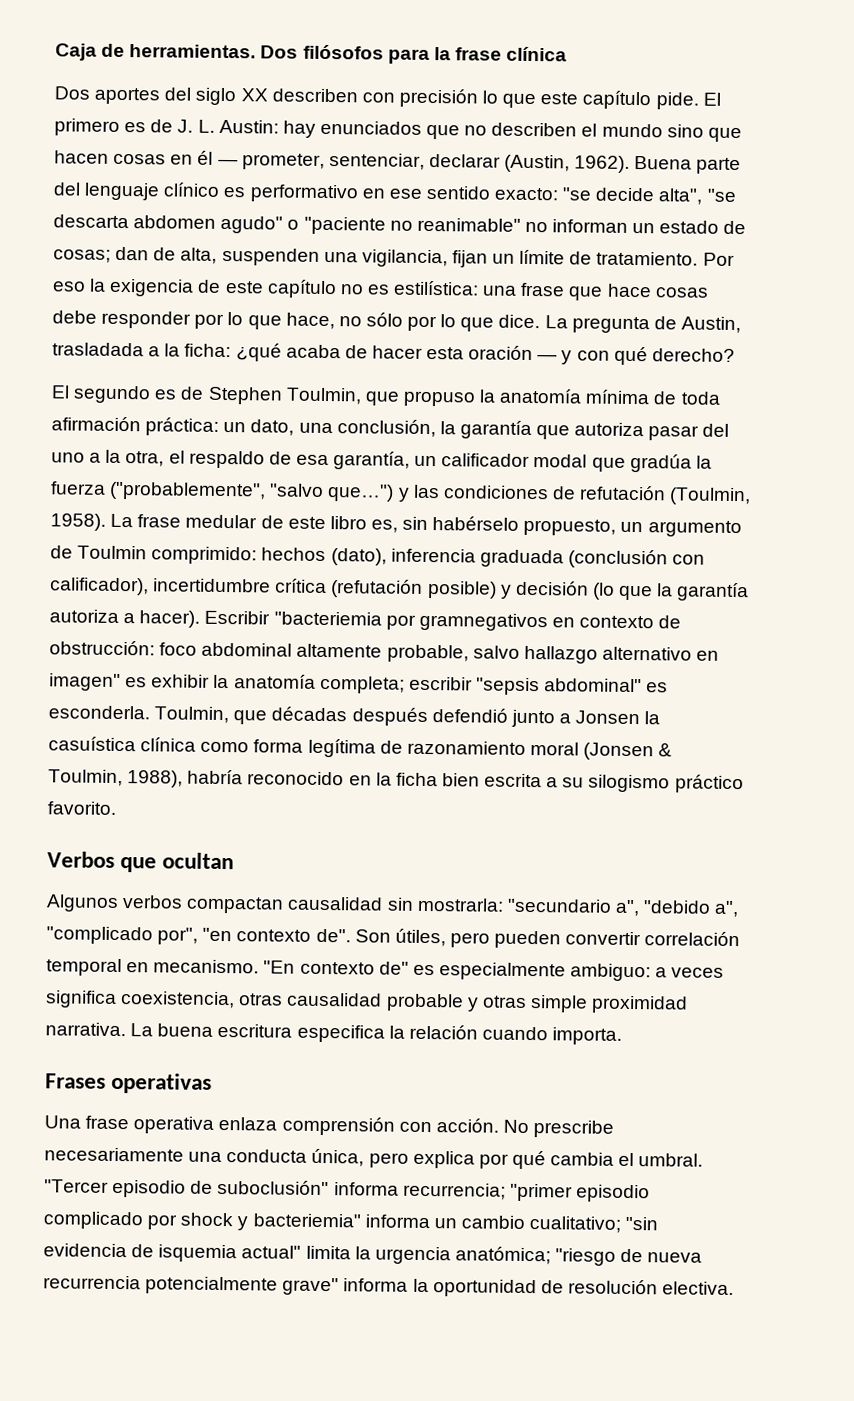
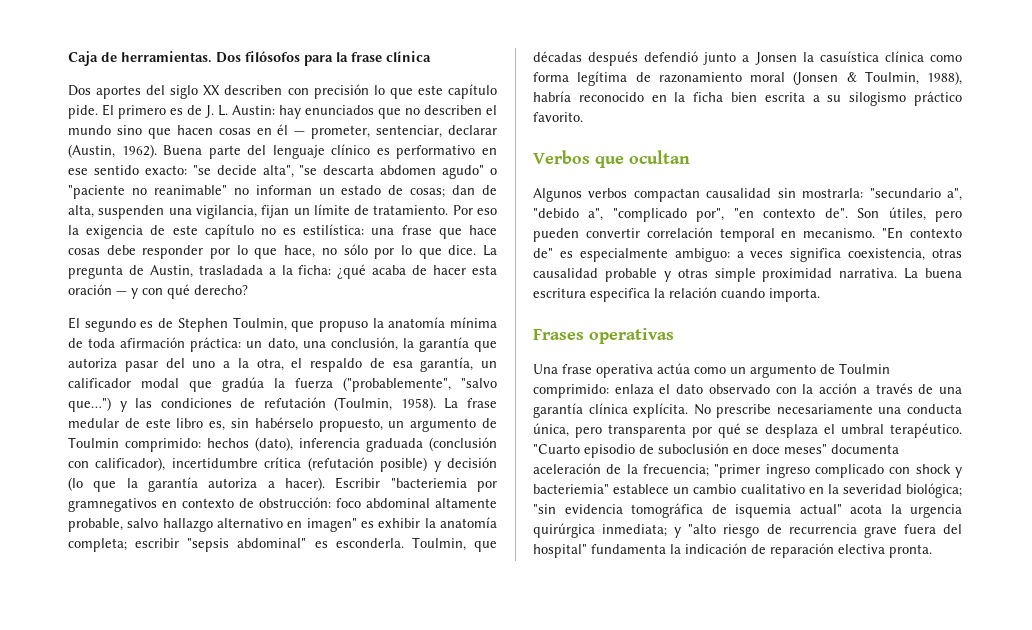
- Una frase operativa enlaza comprensión con acción.
+ Una frase operativa actúa como un argumento de Toulmin comprimido: enlaza el dato observado con la acción a través de una garantía clínica explícita.
- No prescribe necesariamente una conducta única, pero explica por qué cambia el umbral. "Tercer episodio de suboclusión" informa recurrencia; "primer episodio complicado por shock y bacteriemia" informa un cambio cualitativo; "sin evidencia de isquemia actual" limita la urgencia anatómica; "riesgo de nueva recurrencia potencialmente grave" informa la oportunidad de resolución electiva.
+ No prescribe necesariamente una conducta única, pero transparenta por qué se desplaza el umbral terapéutico. "Cuarto episodio de suboclusión en doce meses" documenta aceleración de la frecuencia; "primer ingreso complicado con shock y bacteriemia" establece un cambio cualitativo en la severidad biológica; "sin evidencia tomográfica de isquemia actual" acota la urgencia quirúrgica inmediata; y "alto riesgo de recurrencia grave fuera del hospital" fundamenta la indicación de reparación electiva pronta.

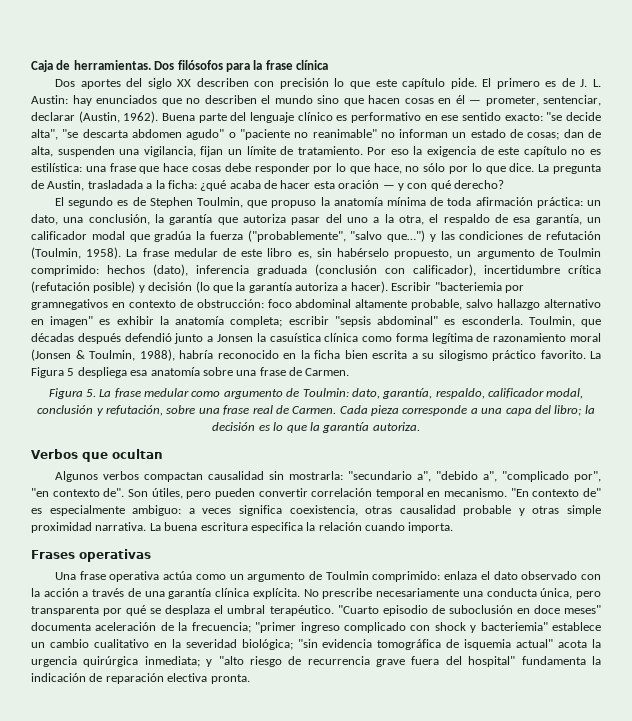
+ La Figura 5 despliega esa anatomía sobre una frase de Carmen.
+ Figura 5. La frase medular como argumento de Toulmin: dato, garantía, respaldo, calificador modal, conclusión y refutación, sobre una frase real de Carmen. Cada pieza corresponde a una capa del libro; la decisión es lo que la garantía autoriza.

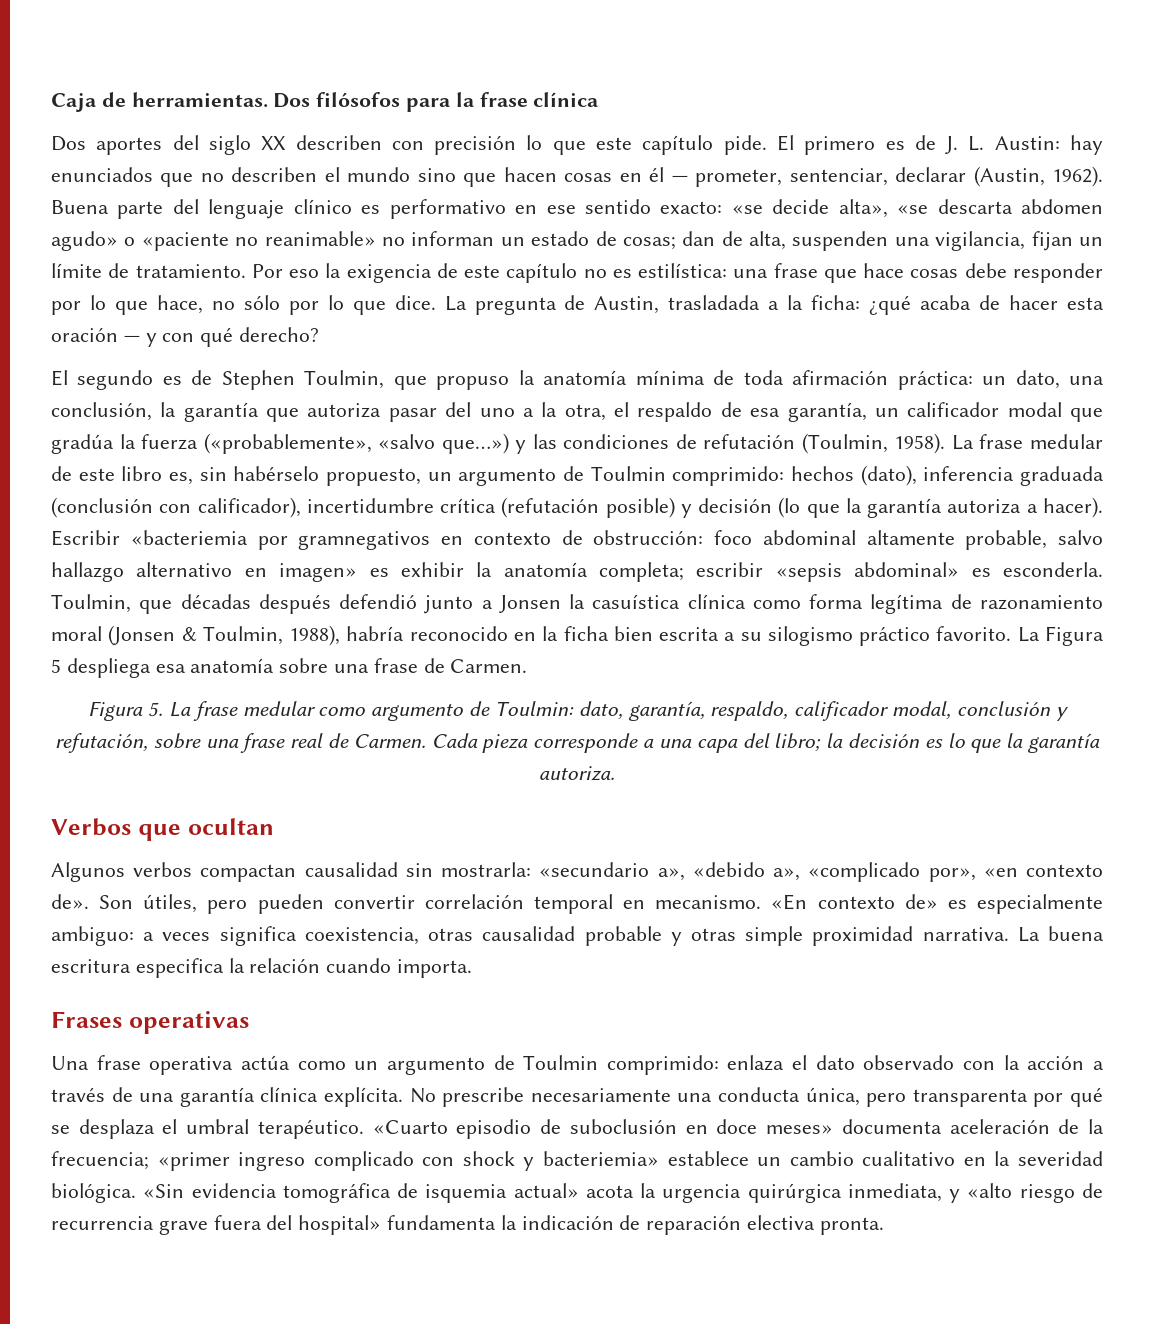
- Buena parte del lenguaje clínico es performativo en ese sentido exacto: "se decide alta", "se descarta abdomen agudo" o "paciente no reanimable" no informan un estado de cosas; dan de alta, suspenden una vigilancia, fijan un límite de tratamiento.
+ Buena parte del lenguaje clínico es performativo en ese sentido exacto: «se decide alta», «se descarta abdomen agudo» o «paciente no reanimable» no informan un estado de cosas; dan de alta, suspenden una vigilancia, fijan un límite de tratamiento.
- El segundo es de Stephen Toulmin, que propuso la anatomía mínima de toda afirmación práctica: un dato, una conclusión, la garantía que autoriza pasar del uno a la otra, el respaldo de esa garantía, un calificador modal que gradúa la fuerza ("probablemente", "salvo que…") y las condiciones de refutación (Toulmin, 1958).
+ El segundo es de Stephen Toulmin, que propuso la anatomía mínima de toda afirmación práctica: un dato, una conclusión, la garantía que autoriza pasar del uno a la otra, el respaldo de esa garantía, un calificador modal que gradúa la fuerza («probablemente», «salvo que…») y las condiciones de refutación (Toulmin, 1958).
- Escribir "bacteriemia por gramnegativos en contexto de obstrucción: foco abdominal altamente probable, salvo hallazgo alternativo en imagen" es exhibir la anatomía completa; escribir "sepsis abdominal" es esconderla.
+ Escribir «bacteriemia por gramnegativos en contexto de obstrucción: foco abdominal altamente probable, salvo hallazgo alternativo en imagen» es exhibir la anatomía completa; escribir «sepsis abdominal» es esconderla.
- Algunos verbos compactan causalidad sin mostrarla: "secundario a", "debido a", "complicado por", "en contexto de".
+ Algunos verbos compactan causalidad sin mostrarla: «secundario a», «debido a», «complicado por», «en contexto de».
- "En contexto de" es especialmente ambiguo: a veces significa coexistencia, otras causalidad probable y otras simple proximidad narrativa.
+ «En contexto de» es especialmente ambiguo: a veces significa coexistencia, otras causalidad probable y otras simple proximidad narrativa.
- "Cuarto episodio de suboclusión en doce meses" documenta aceleración de la frecuencia; "primer ingreso complicado con shock y bacteriemia" establece un cambio cualitativo en la severidad biológica; "sin evidencia tomográfica de isquemia actual" acota la urgencia quirúrgica inmediata; y "alto riesgo de recurrencia grave fuera del hospital" fundamenta la indicación de reparación electiva pronta.
+ «Cuarto episodio de suboclusión en doce meses» documenta aceleración de la frecuencia; «primer ingreso complicado con shock y bacteriemia» establece un cambio cualitativo en la severidad biológica. «Sin evidencia tomográfica de isquemia actual» acota la urgencia quirúrgica inmediata, y «alto riesgo de recurrencia grave fuera del hospital» fundamenta la indicación de reparación electiva pronta.

